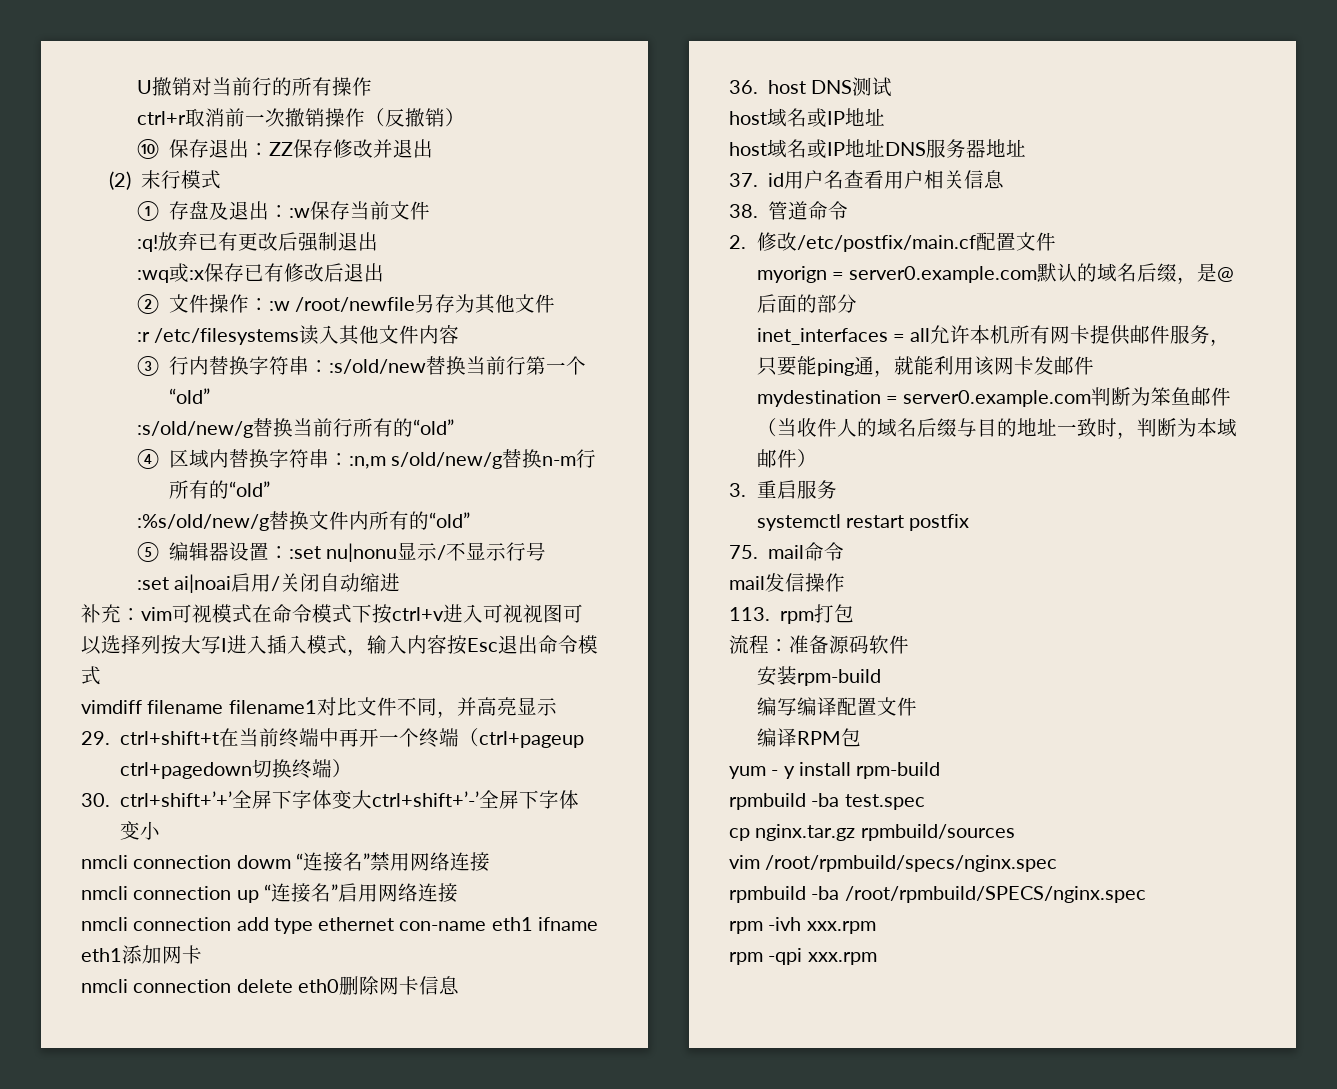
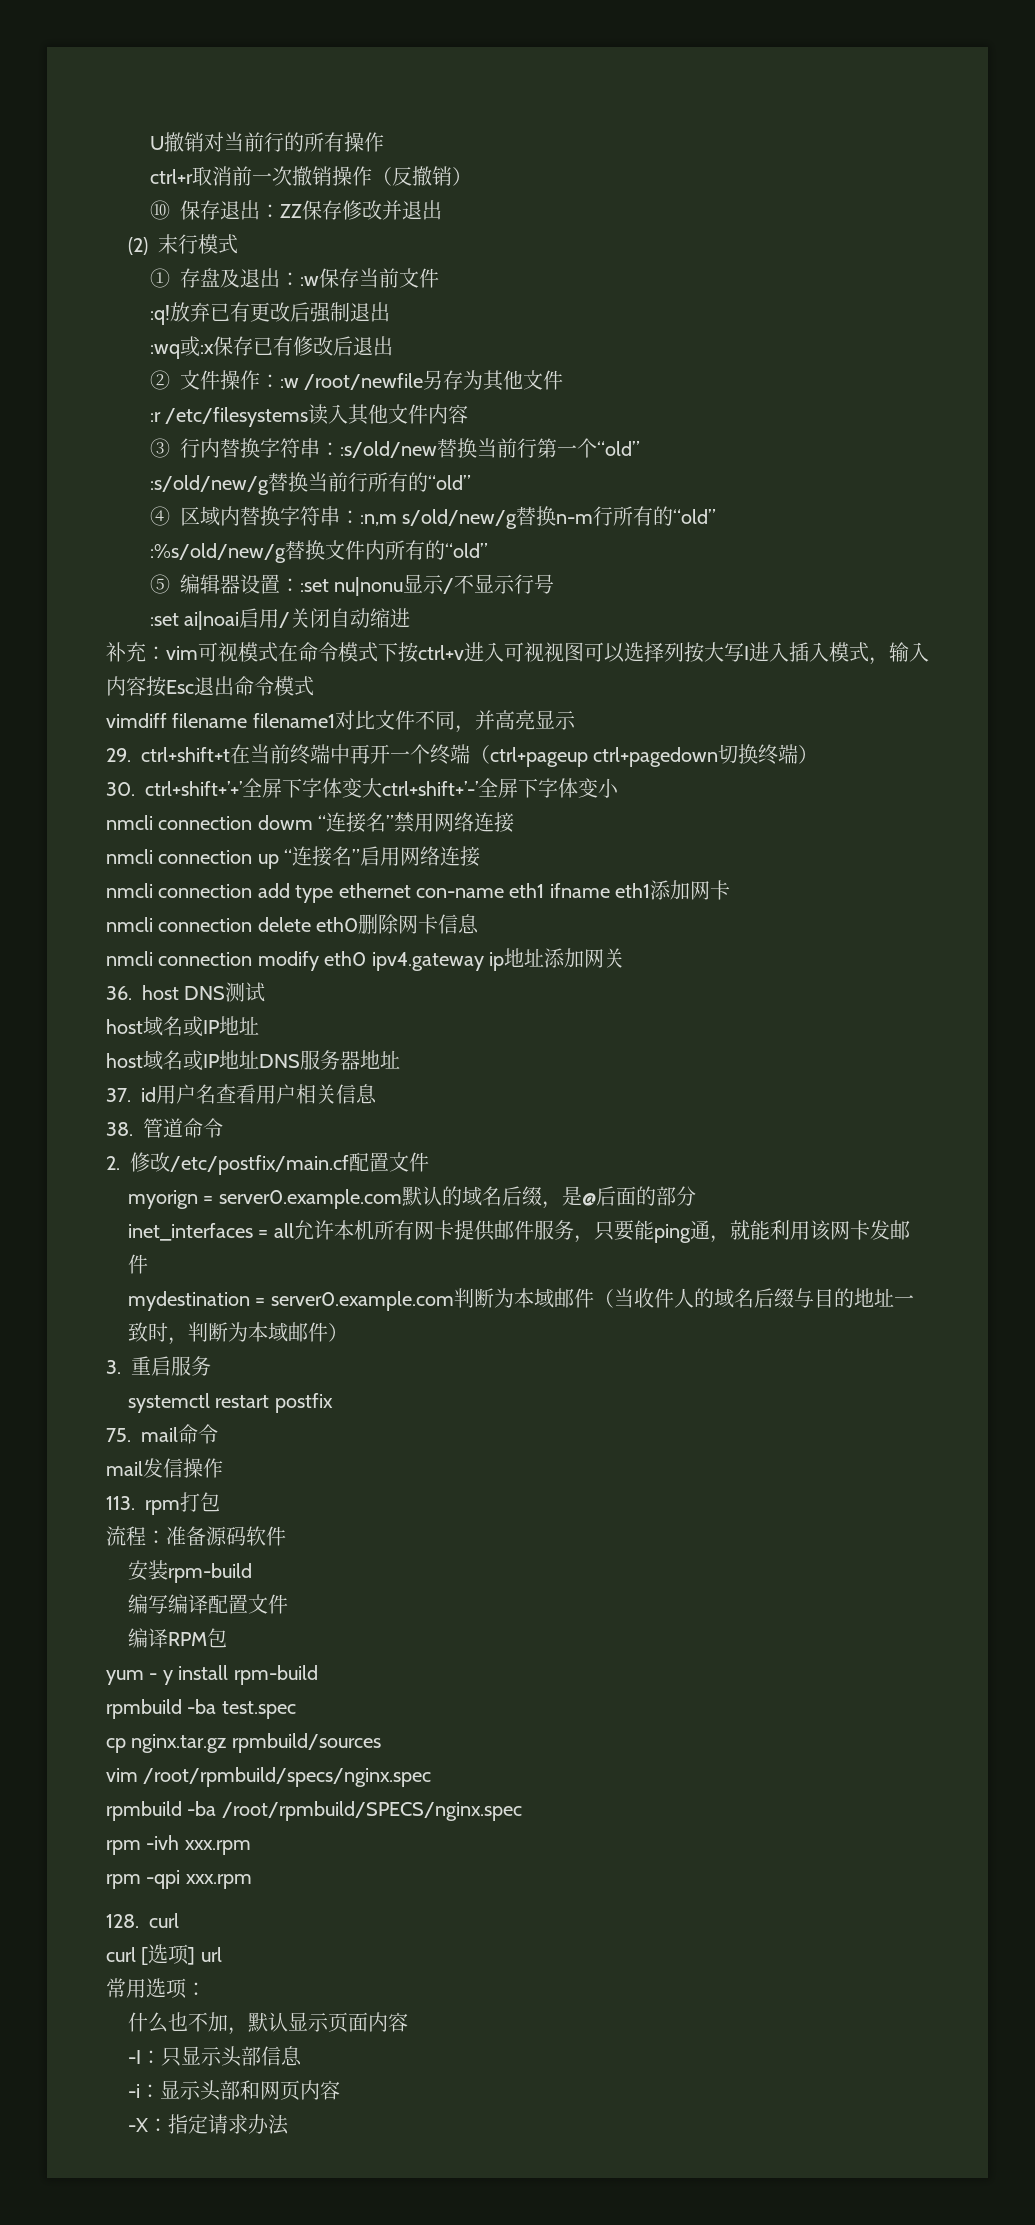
+ nmcli connection modify eth0 ipv4.gateway ip地址添加网关
- mydestination = server0.example.com判断为笨鱼邮件（当收件人的域名后缀与目的地址一致时，判断为本域邮件）
+ mydestination = server0.example.com判断为本域邮件（当收件人的域名后缀与目的地址一致时，判断为本域邮件）
+ 128. curl
+ curl [选项] url
+ 常用选项：
+ 什么也不加，默认显示页面内容
+ -I：只显示头部信息
+ -i：显示头部和网页内容
+ -X：指定请求办法

